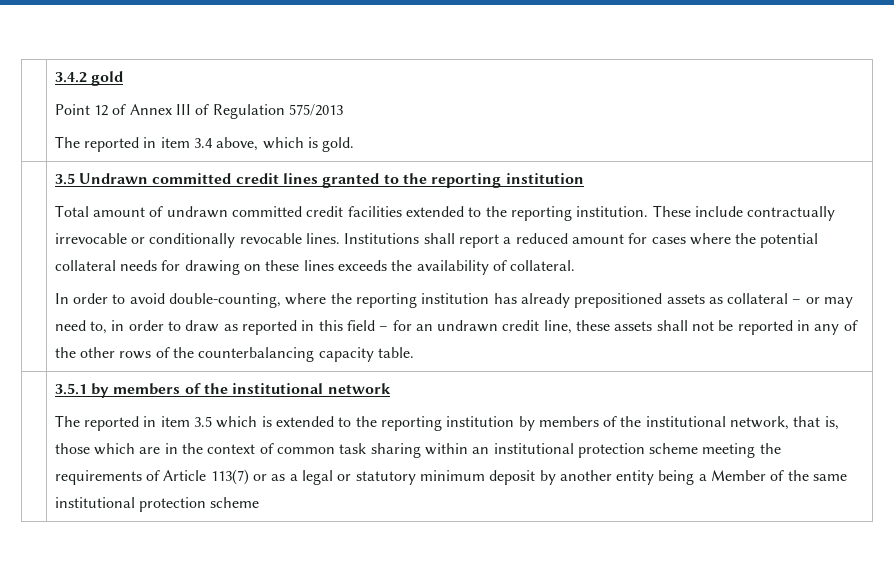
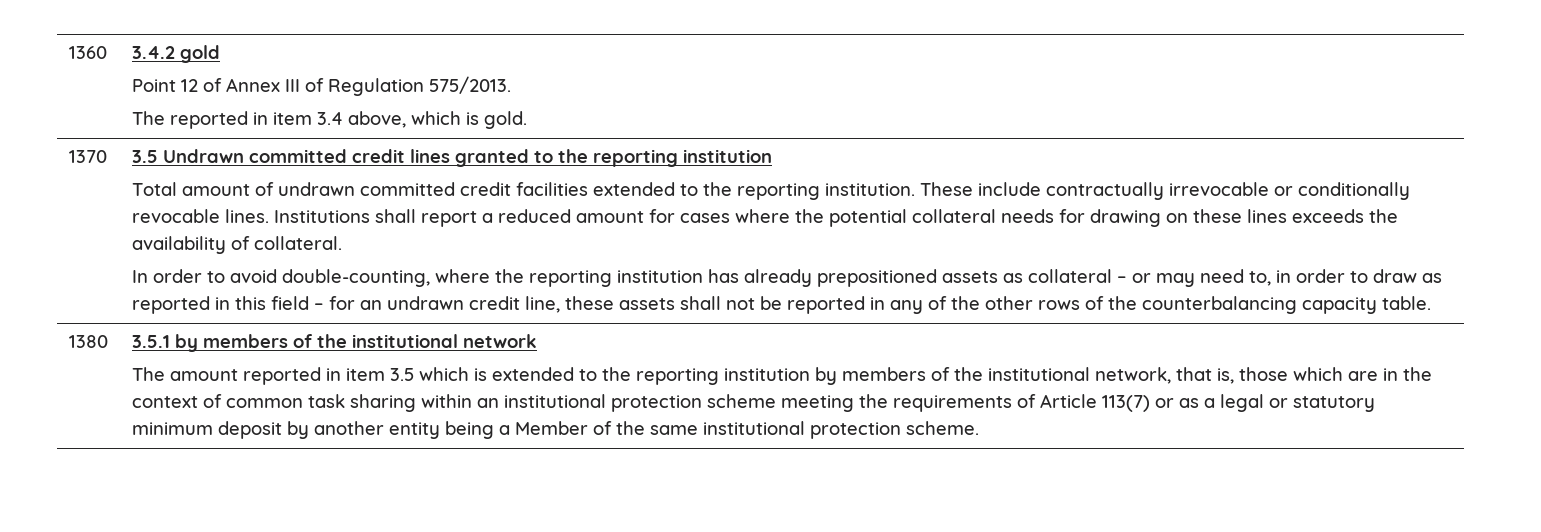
- | 3.4.2 gold
- Point 12 of Annex III of Regulation 575/2013
+ 1360 | 3.4.2 gold
+ Point 12 of Annex III of Regulation 575/2013.
+ 1370
+ 1380
- The reported in item 3.5 which is extended to the reporting institution by members of the institutional network, that is, those which are in the context of common task sharing within an institutional protection scheme meeting the requirements of Article 113(7) or as a legal or statutory minimum deposit by another entity being a Member of the same institutional protection scheme
+ The amount reported in item 3.5 which is extended to the reporting institution by members of the institutional network, that is, those which are in the context of common task sharing within an institutional protection scheme meeting the requirements of Article 113(7) or as a legal or statutory minimum deposit by another entity being a Member of the same institutional protection scheme.

